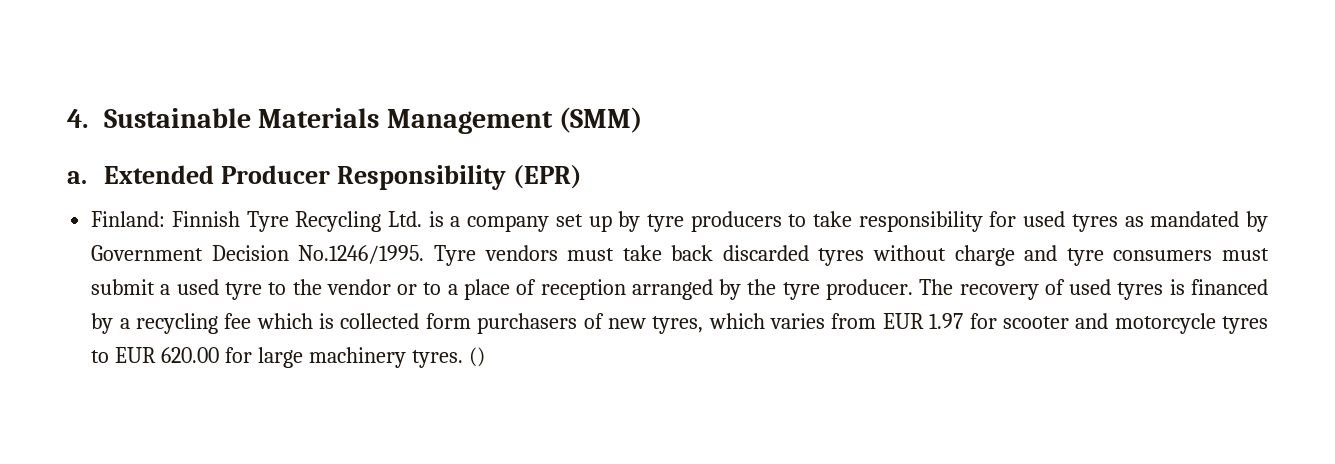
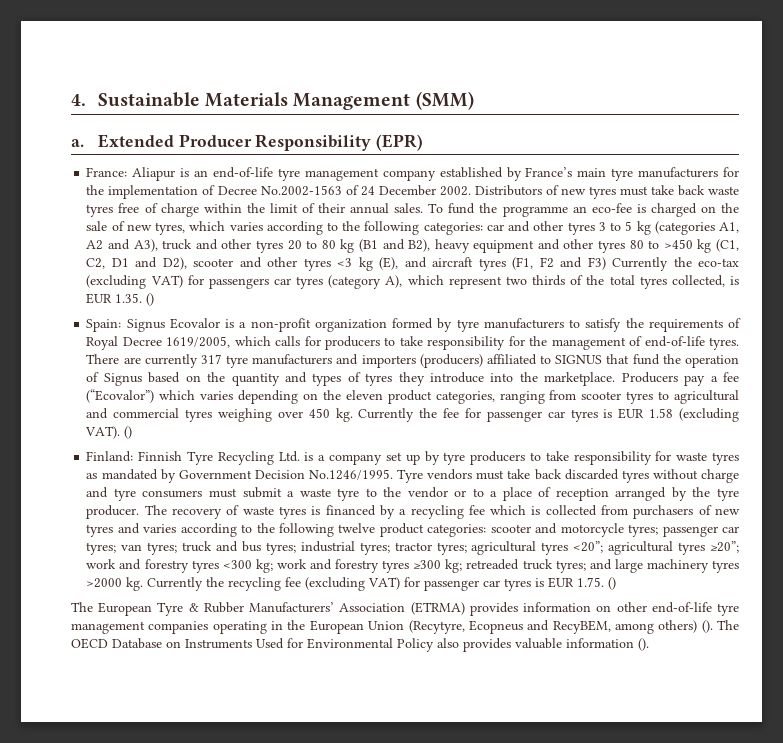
+ France: Aliapur is an end-of-life tyre management company established by France’s main tyre manufacturers for the implementation of Decree No.2002-1563 of 24 December 2002. Distributors of new tyres must take back waste tyres free of charge within the limit of their annual sales. To fund the programme an eco-fee is charged on the sale of new tyres, which varies according to the following categories: car and other tyres 3 to 5 kg (categories A1, A2 and A3), truck and other tyres 20 to 80 kg (B1 and B2), heavy equipment and other tyres 80 to >450 kg (C1, C2, D1 and D2), scooter and other tyres <3 kg (E), and aircraft tyres (F1, F2 and F3) Currently the eco-tax (excluding VAT) for passengers car tyres (category A), which represent two thirds of the total tyres collected, is EUR 1.35. ()
+ Spain: Signus Ecovalor is a non-profit organization formed by tyre manufacturers to satisfy the requirements of Royal Decree 1619/2005, which calls for producers to take responsibility for the management of end-of-life tyres. There are currently 317 tyre manufacturers and importers (producers) affiliated to SIGNUS that fund the operation of Signus based on the quantity and types of tyres they introduce into the marketplace. Producers pay a fee (“Ecovalor”) which varies depending on the eleven product categories, ranging from scooter tyres to agricultural and commercial tyres weighing over 450 kg. Currently the fee for passenger car tyres is EUR 1.58 (excluding VAT). ()
- Finland: Finnish Tyre Recycling Ltd. is a company set up by tyre producers to take responsibility for used tyres as mandated by Government Decision No.1246/1995. Tyre vendors must take back discarded tyres without charge and tyre consumers must submit a used tyre to the vendor or to a place of reception arranged by the tyre producer.
+ Finland: Finnish Tyre Recycling Ltd. is a company set up by tyre producers to take responsibility for waste tyres as mandated by Government Decision No.1246/1995. Tyre vendors must take back discarded tyres without charge and tyre consumers must submit a waste tyre to the vendor or to a place of reception arranged by the tyre producer.
- The recovery of used tyres is financed by a recycling fee which is collected form purchasers of new tyres, which varies from EUR 1.97 for scooter and motorcycle tyres to EUR 620.00 for large machinery tyres. ()
+ The recovery of waste tyres is financed by a recycling fee which is collected from purchasers of new tyres and varies according to the following twelve product categories: scooter and motorcycle tyres; passenger car tyres; van tyres; truck and bus tyres; industrial tyres; tractor tyres; agricultural tyres <20”; agricultural tyres ≥20”; work and forestry tyres <300 kg; work and forestry tyres ≥300 kg; retreaded truck tyres; and large machinery tyres >2000 kg. Currently the recycling fee (excluding VAT) for passenger car tyres is EUR 1.75. ()
+ The European Tyre & Rubber Manufacturers’ Association (ETRMA) provides information on other end-of-life tyre management companies operating in the European Union (Recytyre, Ecopneus and RecyBEM, among others) (). The OECD Database on Instruments Used for Environmental Policy also provides valuable information ().

